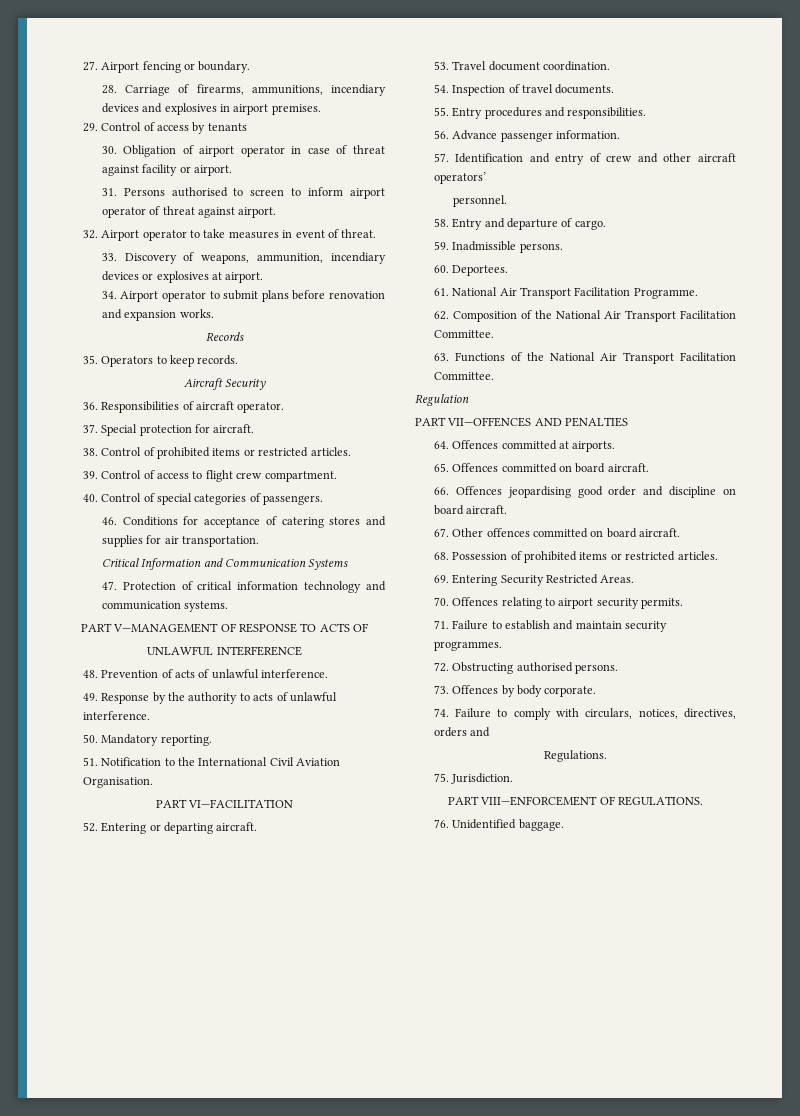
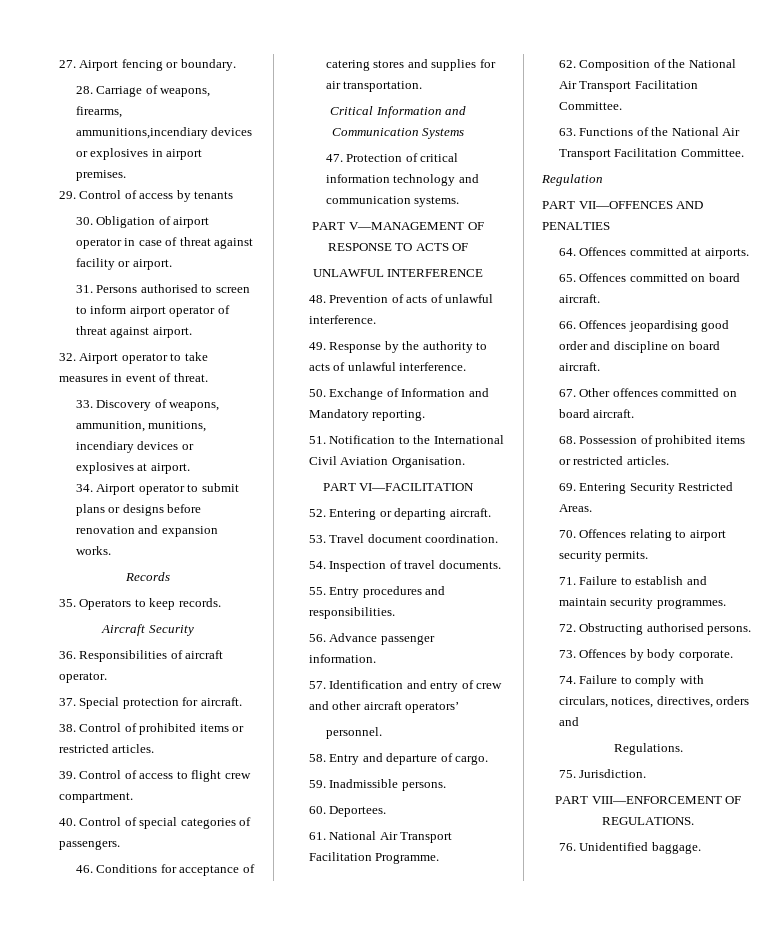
- 28. Carriage of firearms, ammunitions, incendiary devices and explosives in airport premises.
+ 28. Carriage of weapons, firearms, ammunitions,incendiary devices or explosives in airport premises.
- 33. Discovery of weapons, ammunition, incendiary devices or explosives at airport.
+ 33. Discovery of weapons, ammunition, munitions, incendiary devices or explosives at airport.
- 34. Airport operator to submit plans before renovation and expansion works.
+ 34. Airport operator to submit plans or designs before renovation and expansion works.
- 50. Mandatory reporting.
+ 50. Exchange of Information and Mandatory reporting.

